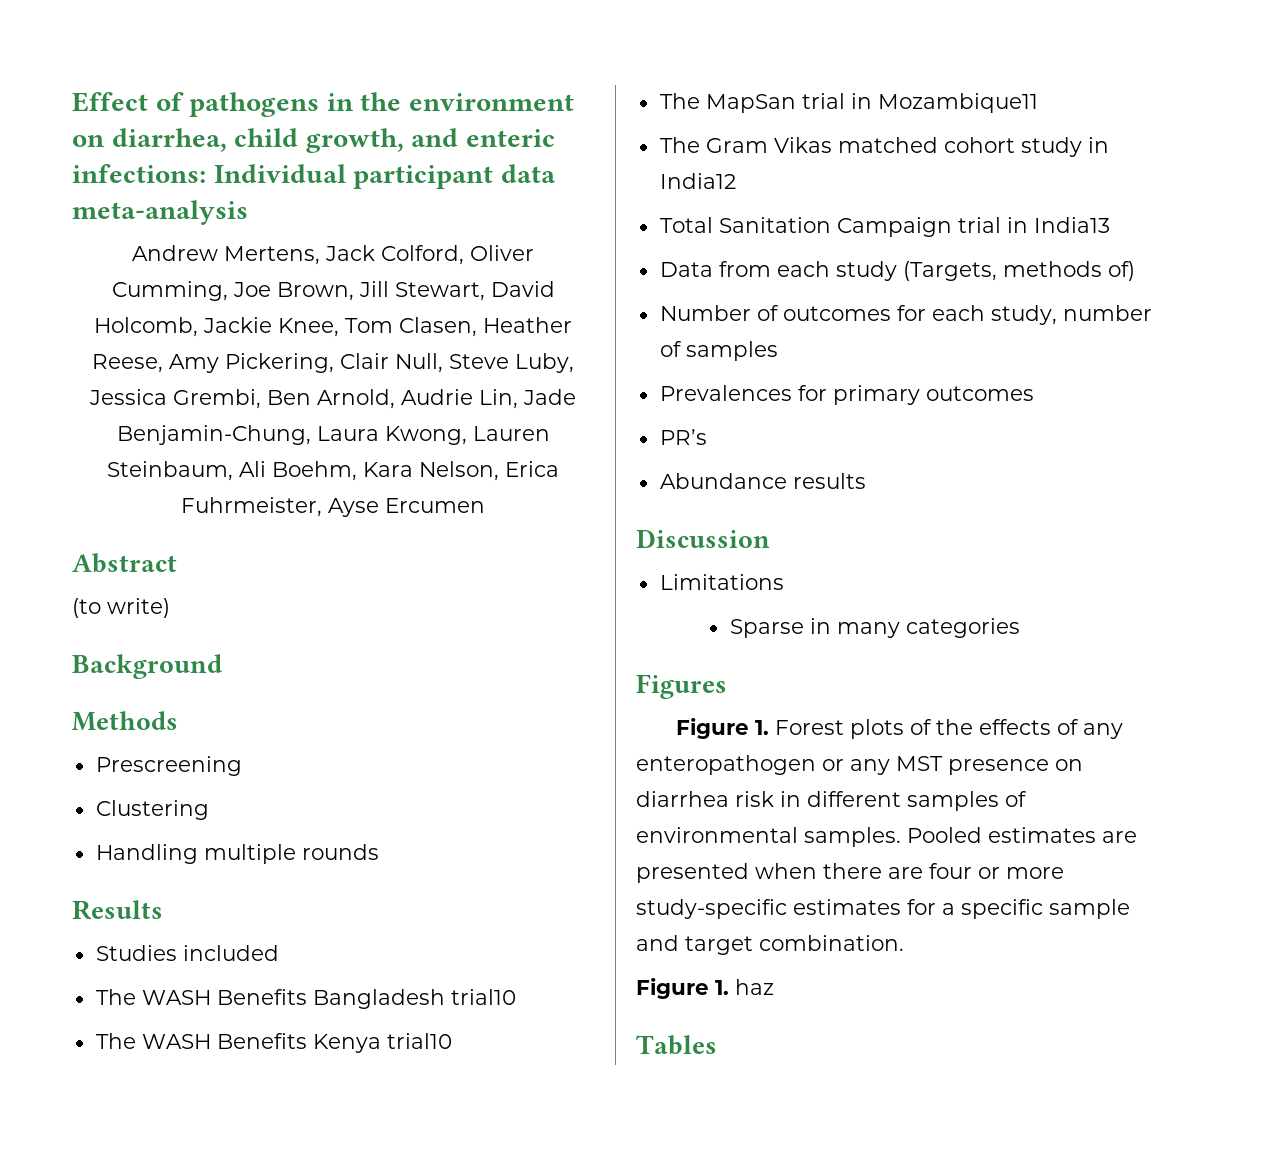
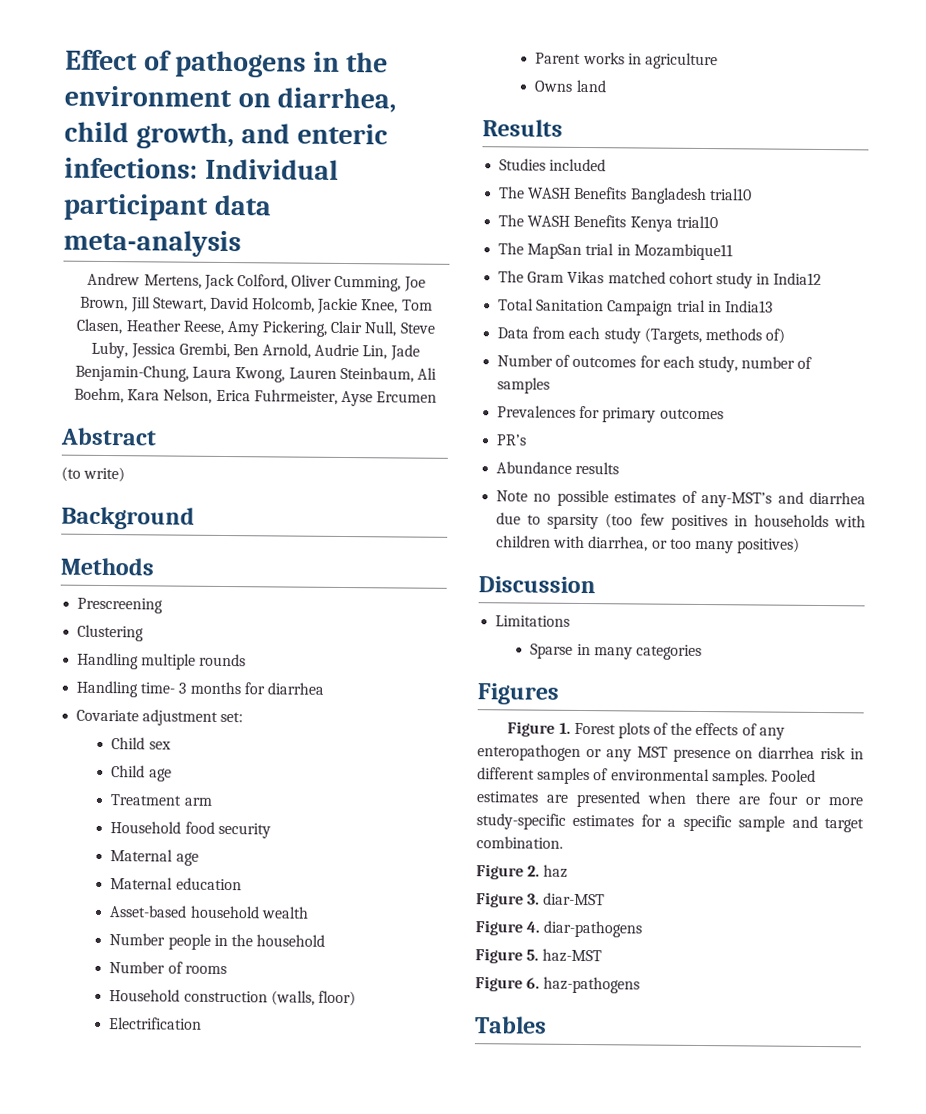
+ Handling time- 3 months for diarrhea
+ Covariate adjustment set:
+ Child sex
+ Child age
+ Treatment arm
+ Household food security
+ Maternal age
+ Maternal education
+ Asset-based household wealth
+ Number people in the household
+ Number of rooms
+ Household construction (walls, floor)
+ Electrification
+ Parent works in agriculture
+ Owns land
+ Note no possible estimates of any-MST’s and diarrhea due to sparsity (too few positives in households with children with diarrhea, or too many positives)
- Figure 1. haz
+ Figure 2. haz
+ Figure 3. diar-MST
+ Figure 4. diar-pathogens
+ Figure 5. haz-MST
+ Figure 6. haz-pathogens

